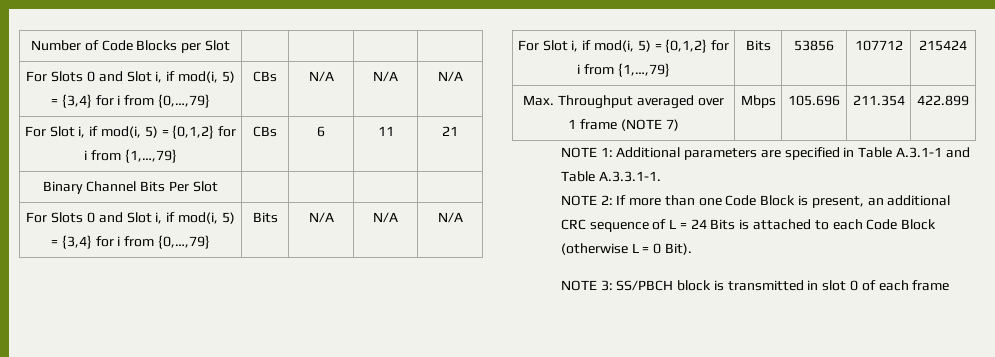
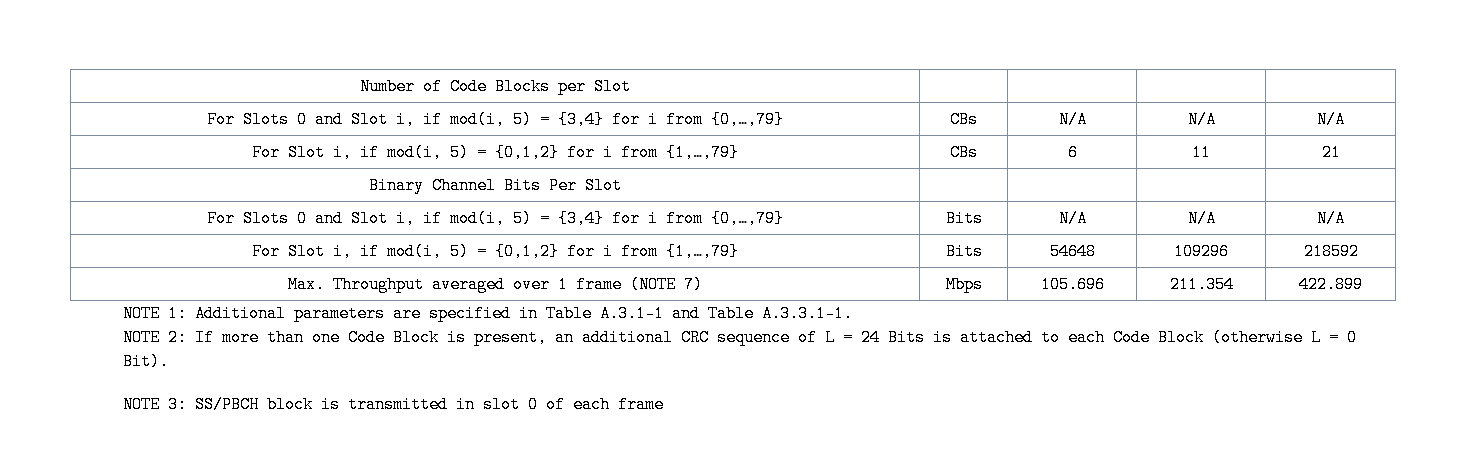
- For Slot i, if mod(i, 5) = {0,1,2} for i from {1,…,79} | Bits | 53856 | 107712 | 215424
+ For Slot i, if mod(i, 5) = {0,1,2} for i from {1,…,79} | Bits | 54648 | 109296 | 218592

